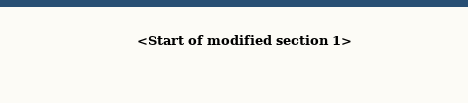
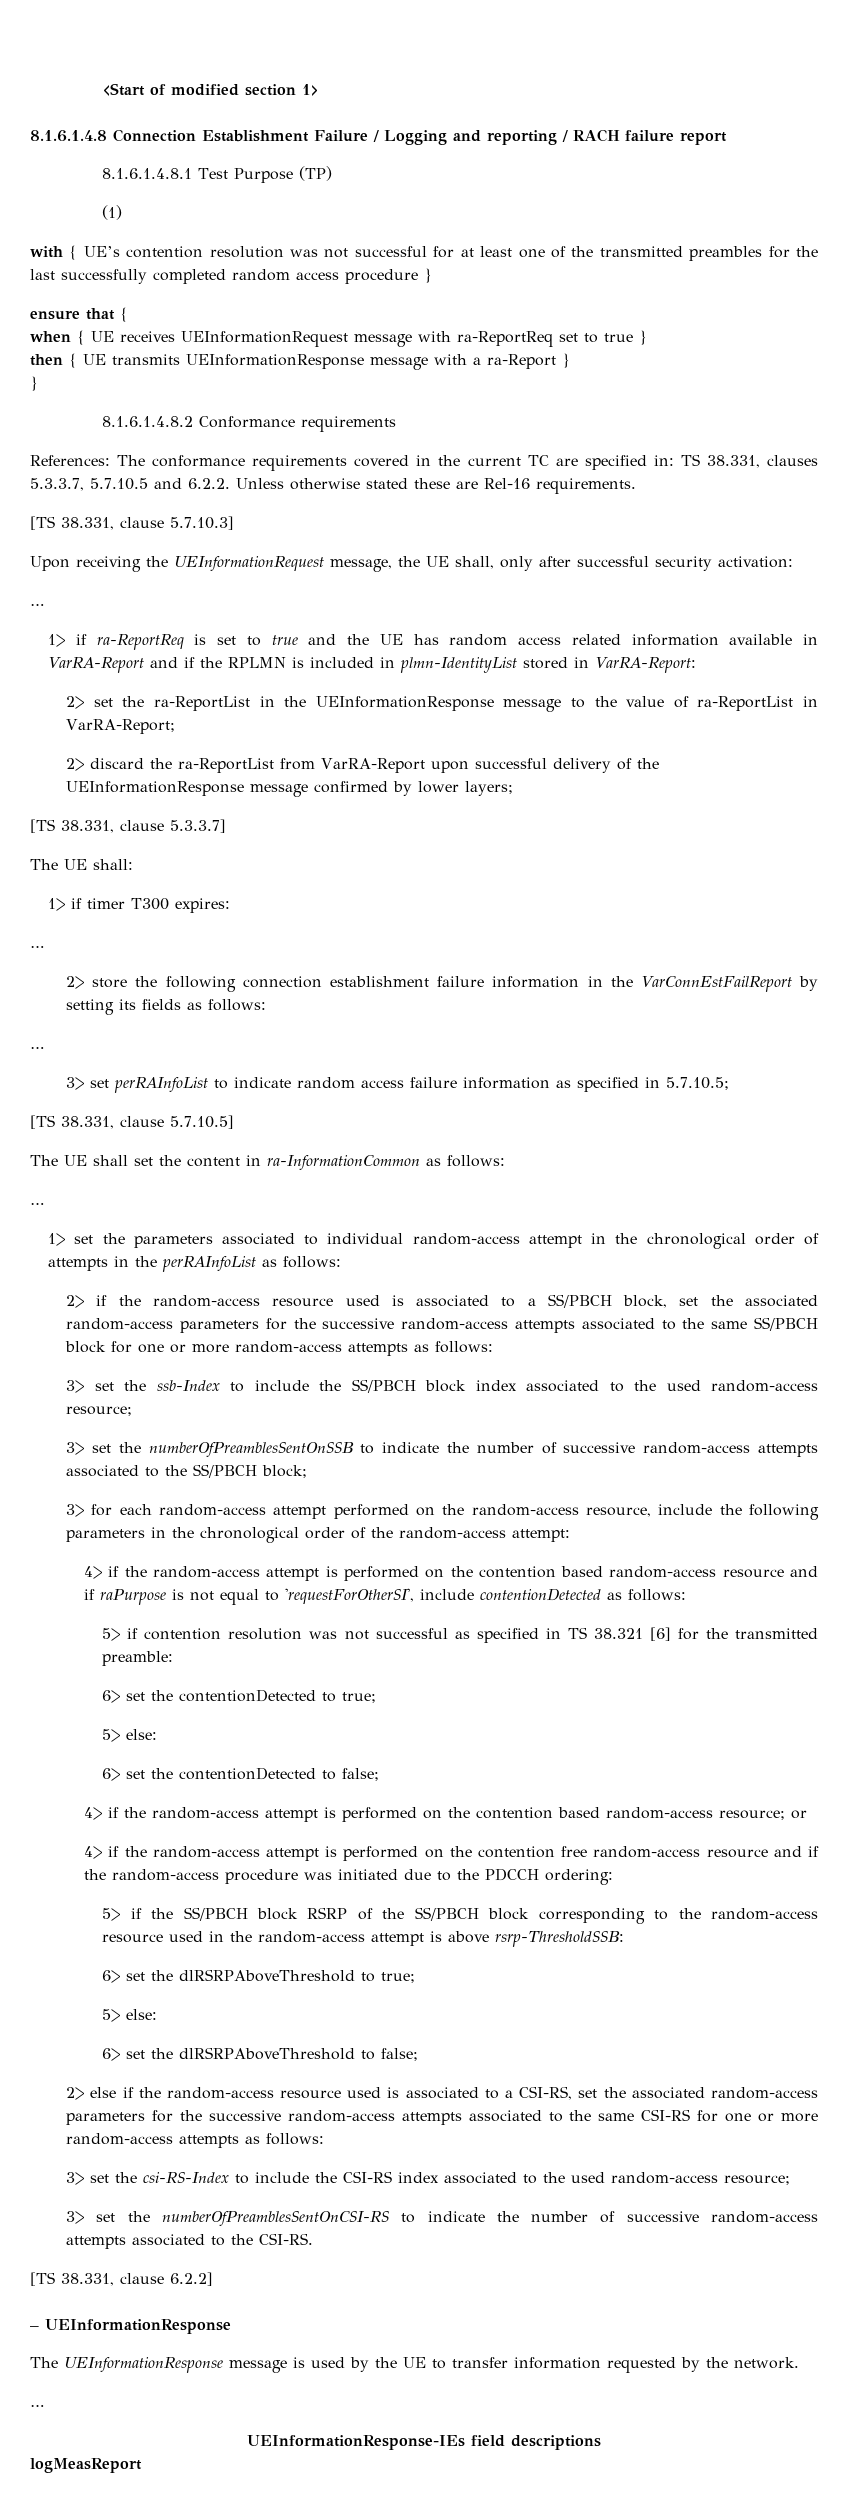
+ 8.1.6.1.4.8 Connection Establishment Failure / Logging and reporting / RACH failure report
+ 8.1.6.1.4.8.1 Test Purpose (TP)
+ (1)
+ with { UE’s contention resolution was not successful for at least one of the transmitted preambles for the last successfully completed random access procedure }
+ ensure that {
+ when { UE receives UEInformationRequest message with ra-ReportReq set to true }
+ then { UE transmits UEInformationResponse message with a ra-Report }
+ }
+ 8.1.6.1.4.8.2 Conformance requirements
+ References: The conformance requirements covered in the current TC are specified in: TS 38.331, clauses 5.3.3.7, 5.7.10.5 and 6.2.2. Unless otherwise stated these are Rel-16 requirements.
+ [TS 38.331, clause 5.7.10.3]
+ Upon receiving the UEInformationRequest message, the UE shall, only after successful security activation:
+ …
+ 1> if ra-ReportReq is set to true and the UE has random access related information available in VarRA-Report and if the RPLMN is included in plmn-IdentityList stored in VarRA-Report:
+ 2> set the ra-ReportList in the UEInformationResponse message to the value of ra-ReportList in VarRA-Report;
+ 2> discard the ra-ReportList from VarRA-Report upon successful delivery of the UEInformationResponse message confirmed by lower layers;
+ [TS 38.331, clause 5.3.3.7]
+ The UE shall:
+ 1> if timer T300 expires:
+ …
+ 2> store the following connection establishment failure information in the VarConnEstFailReport by setting its fields as follows:
+ …
+ 3> set perRAInfoList to indicate random access failure information as specified in 5.7.10.5;
+ [TS 38.331, clause 5.7.10.5]
+ The UE shall set the content in ra-InformationCommon as follows:
+ …
+ 1> set the parameters associated to individual random-access attempt in the chronological order of attempts in the perRAInfoList as follows:
+ 2> if the random-access resource used is associated to a SS/PBCH block, set the associated random-access parameters for the successive random-access attempts associated to the same SS/PBCH block for one or more random-access attempts as follows:
+ 3> set the ssb-Index to include the SS/PBCH block index associated to the used random-access resource;
+ 3> set the numberOfPreamblesSentOnSSB to indicate the number of successive random-access attempts associated to the SS/PBCH block;
+ 3> for each random-access attempt performed on the random-access resource, include the following parameters in the chronological order of the random-access attempt:
+ 4> if the random-access attempt is performed on the contention based random-access resource and if raPurpose is not equal to 'requestForOtherSI', include contentionDetected as follows:
+ 5> if contention resolution was not successful as specified in TS 38.321 [6] for the transmitted preamble:
+ 6> set the contentionDetected to true;
+ 5> else:
+ 6> set the contentionDetected to false;
+ 4> if the random-access attempt is performed on the contention based random-access resource; or
+ 4> if the random-access attempt is performed on the contention free random-access resource and if the random-access procedure was initiated due to the PDCCH ordering:
+ 5> if the SS/PBCH block RSRP of the SS/PBCH block corresponding to the random-access resource used in the random-access attempt is above rsrp-ThresholdSSB:
+ 6> set the dlRSRPAboveThreshold to true;
+ 5> else:
+ 6> set the dlRSRPAboveThreshold to false;
+ 2> else if the random-access resource used is associated to a CSI-RS, set the associated random-access parameters for the successive random-access attempts associated to the same CSI-RS for one or more random-access attempts as follows:
+ 3> set the csi-RS-Index to include the CSI-RS index associated to the used random-access resource;
+ 3> set the numberOfPreamblesSentOnCSI-RS to indicate the number of successive random-access attempts associated to the CSI-RS.
+ [TS 38.331, clause 6.2.2]
+ – UEInformationResponse
+ The UEInformationResponse message is used by the UE to transfer information requested by the network.
+ …
+ UEInformationResponse-IEs field descriptions
+ logMeasReport

